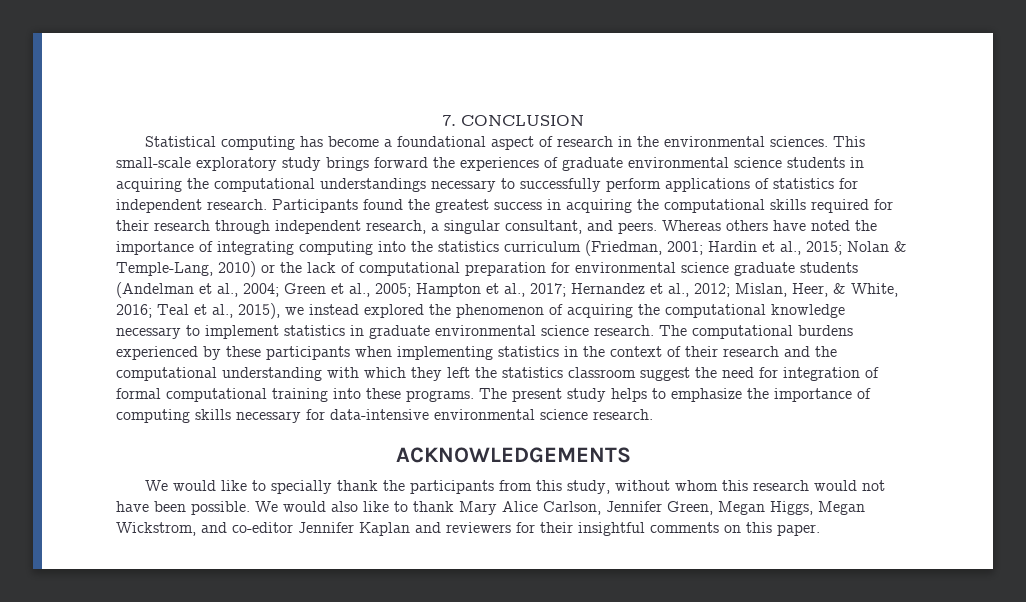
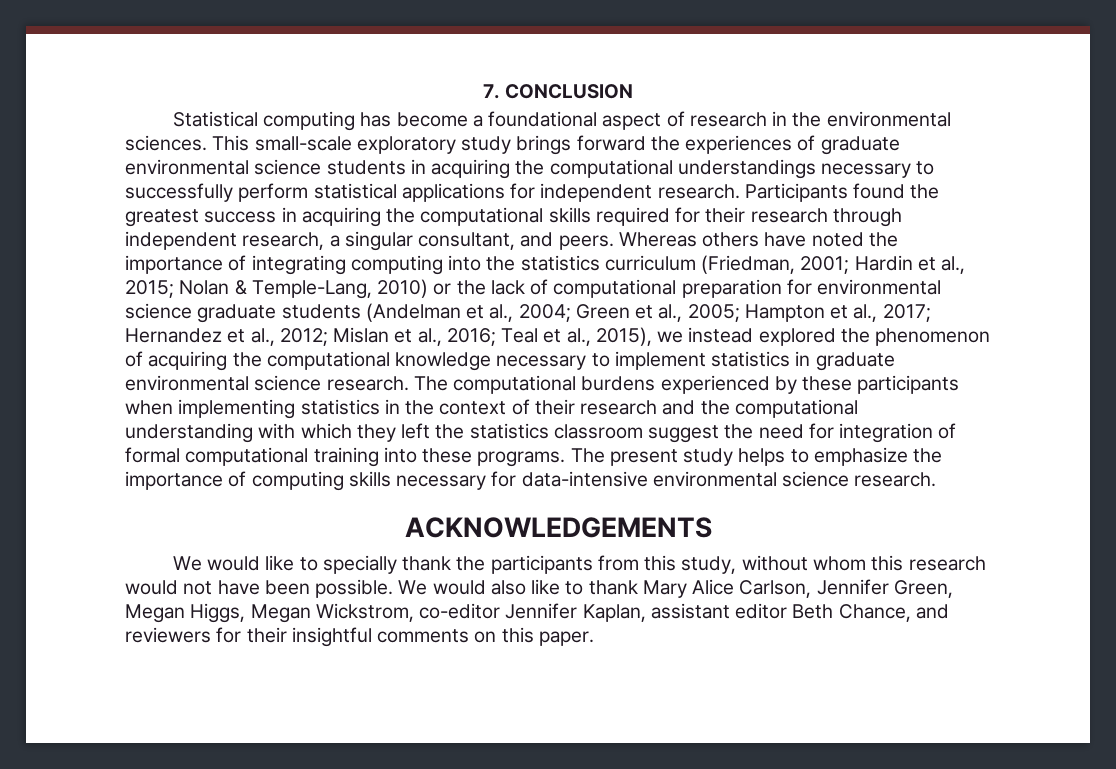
- This small-scale exploratory study brings forward the experiences of graduate environmental science students in acquiring the computational understandings necessary to successfully perform applications of statistics for independent research.
+ This small-scale exploratory study brings forward the experiences of graduate environmental science students in acquiring the computational understandings necessary to successfully perform statistical applications for independent research.
- Mislan, Heer, & White, 2016;
+ Mislan et al., 2016;
- We would also like to thank Mary Alice Carlson, Jennifer Green, Megan Higgs, Megan Wickstrom, and co-editor Jennifer Kaplan and reviewers for their insightful comments on this paper.
+ We would also like to thank Mary Alice Carlson, Jennifer Green, Megan Higgs, Megan Wickstrom, co-editor Jennifer Kaplan, assistant editor Beth Chance, and reviewers for their insightful comments on this paper.

